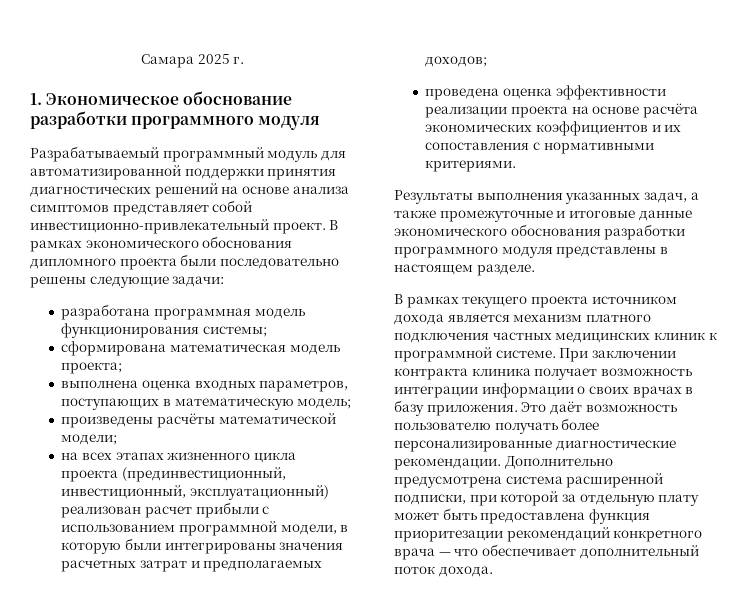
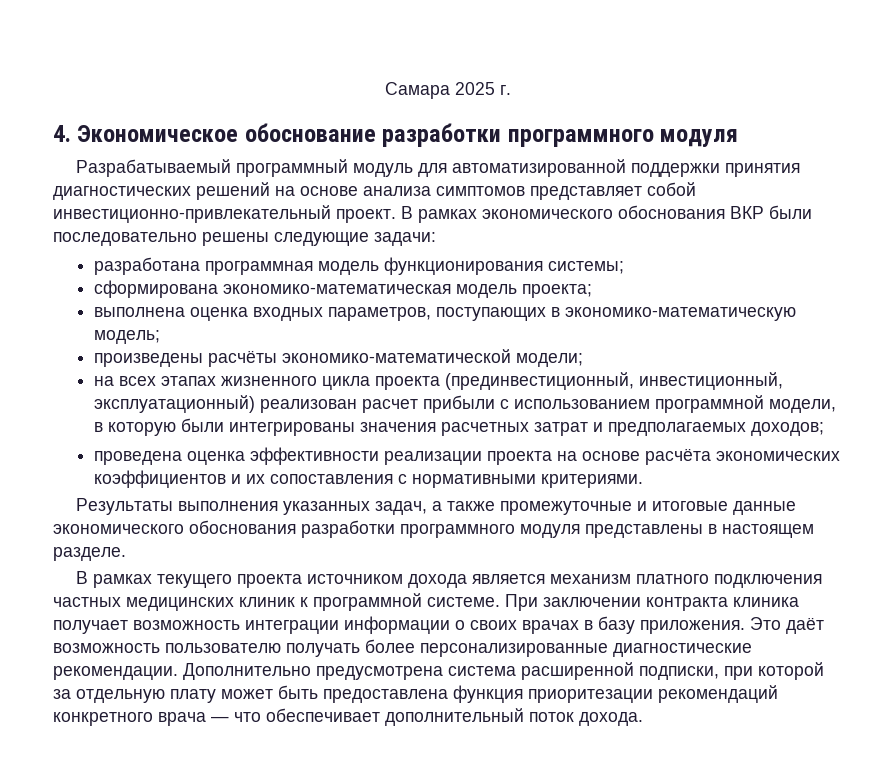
- 1. Экономическое обоснование разработки программного модуля
+ 4. Экономическое обоснование разработки программного модуля
- В рамках экономического обоснования дипломного проекта были последовательно решены следующие задачи:
+ В рамках экономического обоснования ВКР были последовательно решены следующие задачи:
- сформирована математическая модель проекта;
+ сформирована экономико-математическая модель проекта;
- выполнена оценка входных параметров, поступающих в математическую модель;
+ выполнена оценка входных параметров, поступающих в экономико-математическую модель;
- произведены расчёты математической модели;
+ произведены расчёты экономико-математической модели;

